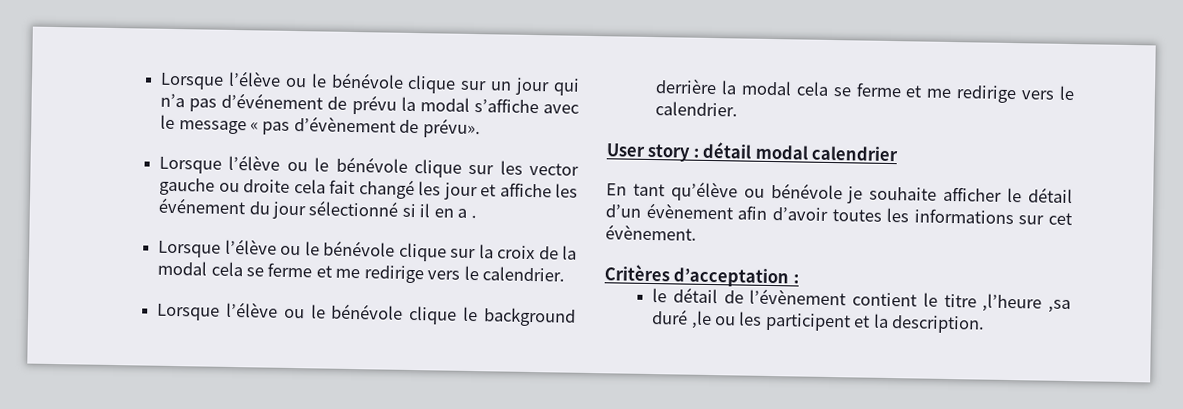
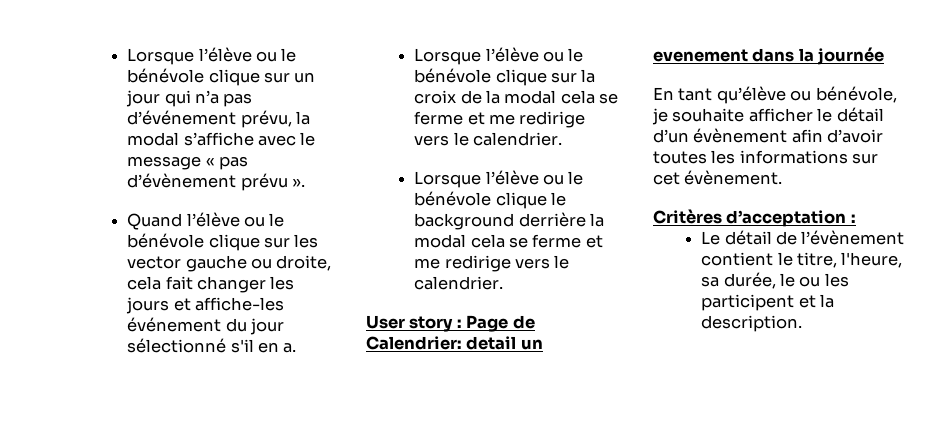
- Lorsque l’élève ou le bénévole clique sur un jour qui n’a pas d’événement de prévu la modal s’affiche avec le message « pas d’évènement de prévu».
- Lorsque l’élève ou le bénévole clique sur les vector gauche ou droite cela fait changé les jour et affiche les événement du jour sélectionné si il en a .
+ Lorsque l’élève ou le bénévole clique sur un jour qui n’a pas d’événement prévu, la modal s’affiche avec le message « pas d’évènement prévu ».
+ Quand l’élève ou le bénévole clique sur les vector gauche ou droite, cela fait changer les jours et affiche-les événement du jour sélectionné s'il en a.
- User story : détail modal calendrier
+ User story : Page de Calendrier: detail un evenement dans la journée
- En tant qu’élève ou bénévole je souhaite afficher le détail d’un évènement afin d’avoir toutes les informations sur cet évènement.
+ En tant qu’élève ou bénévole, je souhaite afficher le détail d’un évènement afin d’avoir toutes les informations sur cet évènement.
- le détail de l’évènement contient le titre ,l’heure ,sa duré ,le ou les participent et la description.
+ Le détail de l’évènement contient le titre, l'heure, sa durée, le ou les participent et la description.

